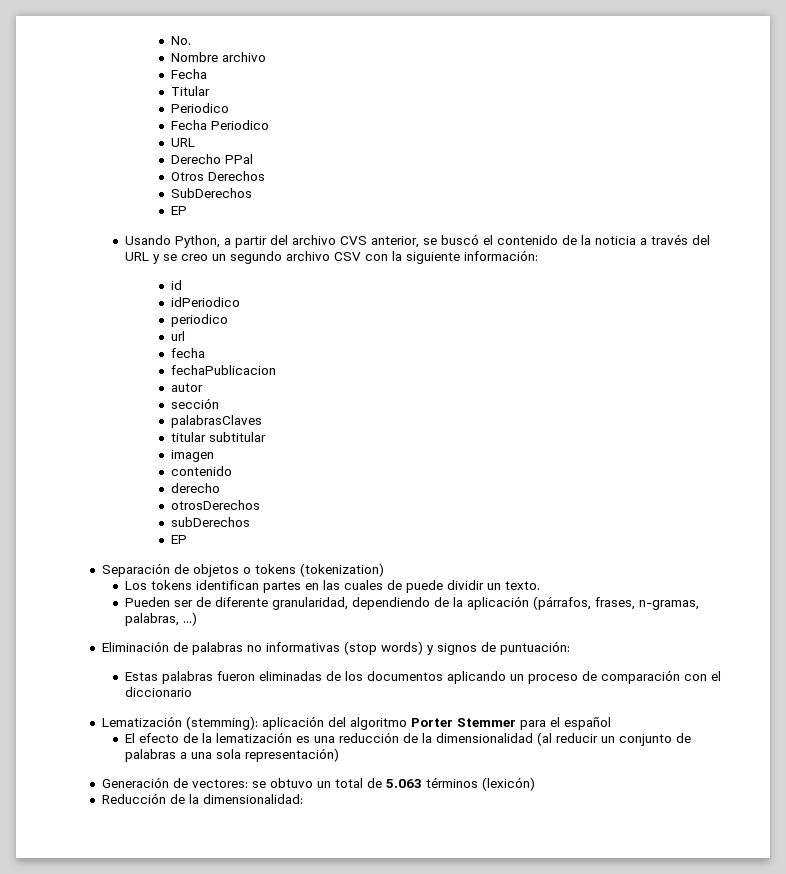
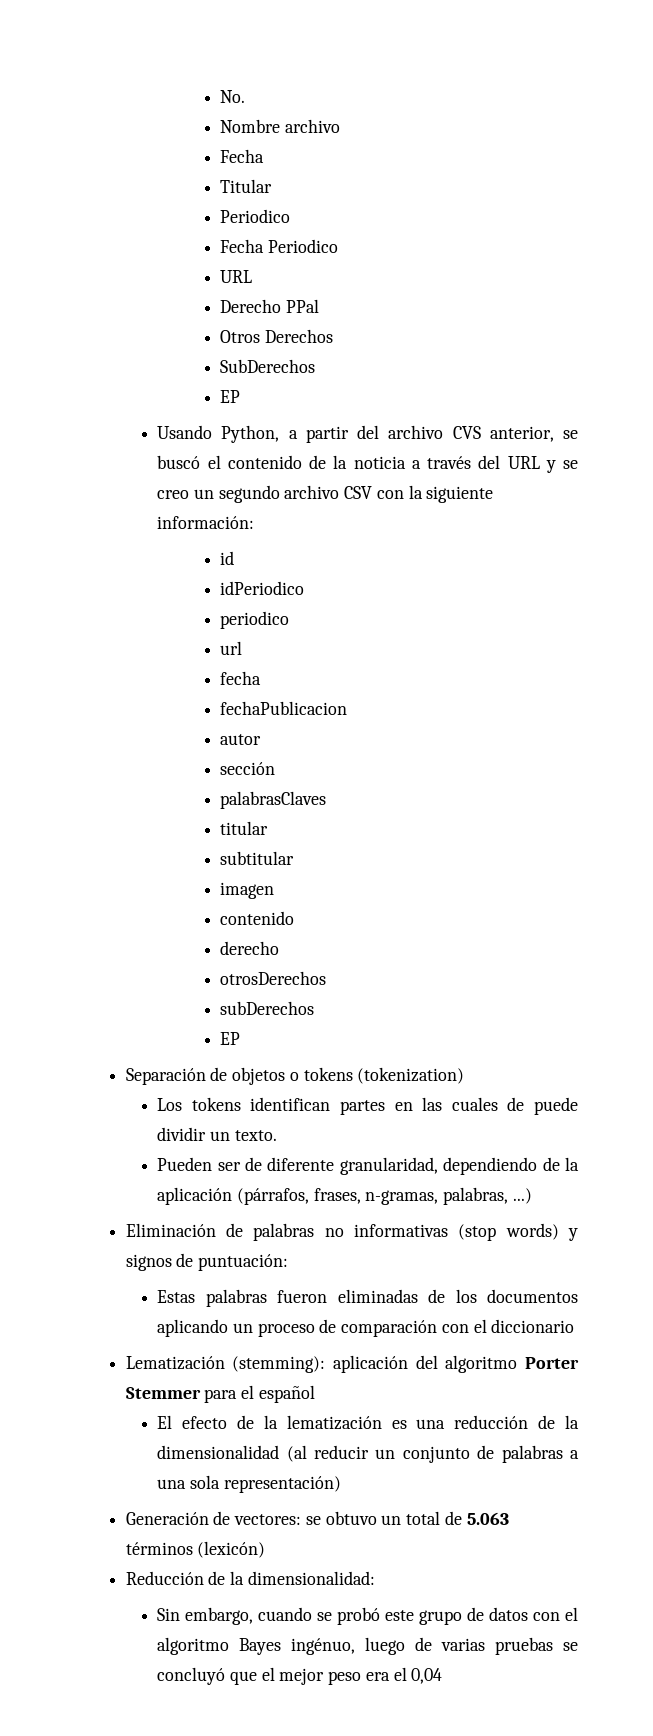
- titular subtitular
+ titular
+ subtitular
+ Sin embargo, cuando se probó este grupo de datos con el algoritmo Bayes ingénuo, luego de varias pruebas se concluyó que el mejor peso era el 0,04

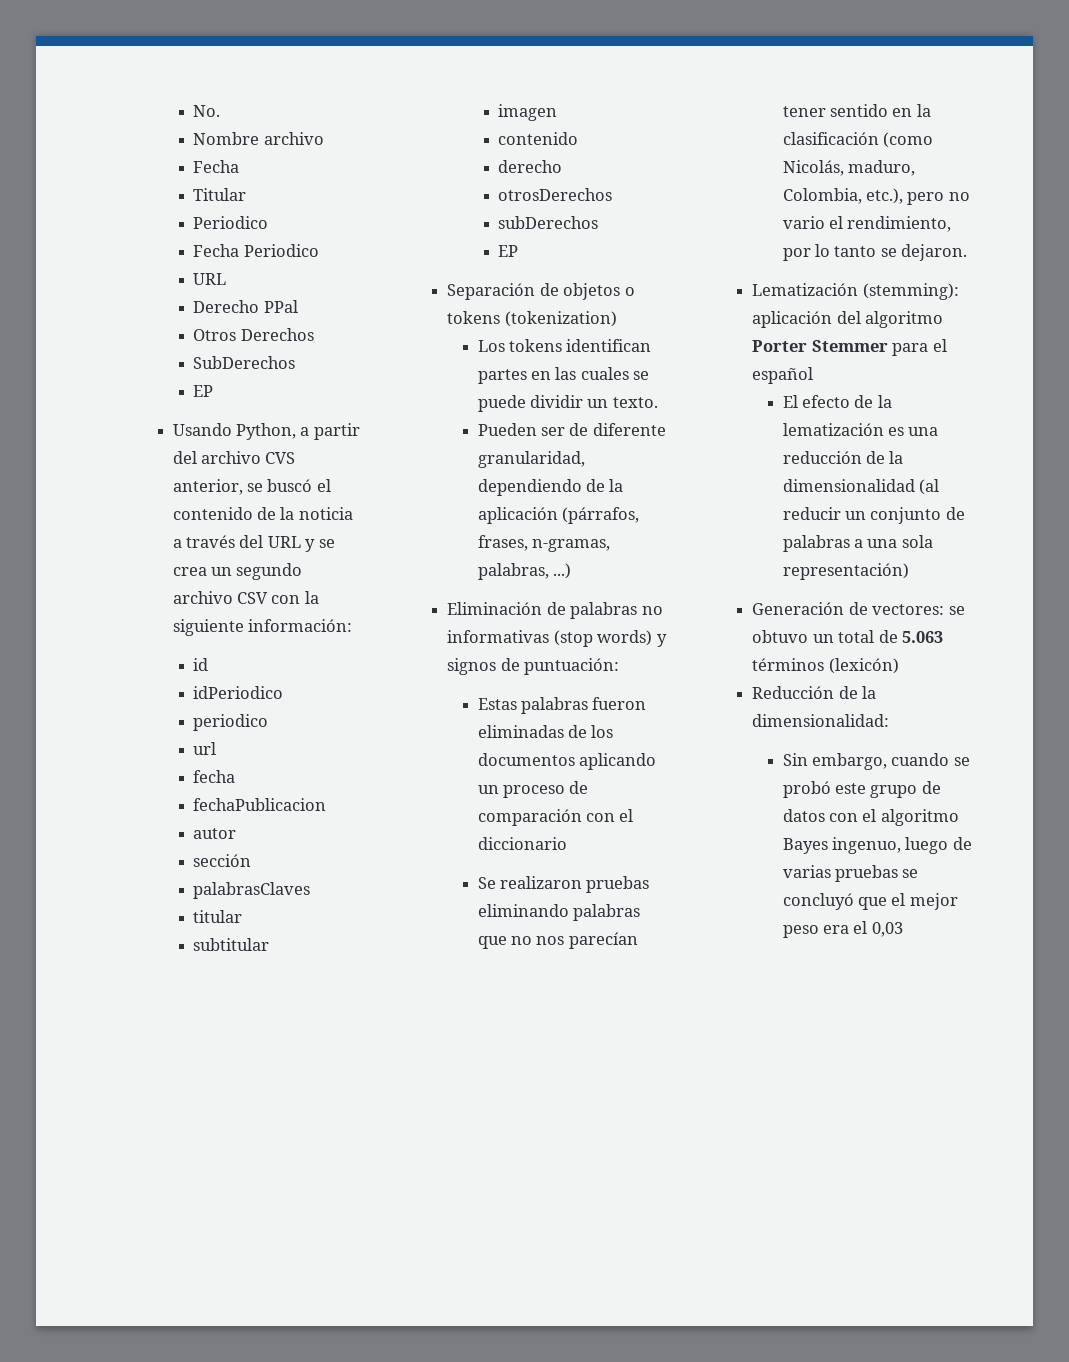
- Usando Python, a partir del archivo CVS anterior, se buscó el contenido de la noticia a través del URL y se creo un segundo archivo CSV con la siguiente información:
+ Usando Python, a partir del archivo CVS anterior, se buscó el contenido de la noticia a través del URL y se crea un segundo archivo CSV con la siguiente información:
- Los tokens identifican partes en las cuales de puede dividir un texto.
+ Los tokens identifican partes en las cuales se puede dividir un texto.
+ Se realizaron pruebas eliminando palabras que no nos parecían tener sentido en la clasificación (como Nicolás, maduro, Colombia, etc.), pero no vario el rendimiento, por lo tanto se dejaron.
- Sin embargo, cuando se probó este grupo de datos con el algoritmo Bayes ingénuo, luego de varias pruebas se concluyó que el mejor peso era el 0,04
+ Sin embargo, cuando se probó este grupo de datos con el algoritmo Bayes ingenuo, luego de varias pruebas se concluyó que el mejor peso era el 0,03

